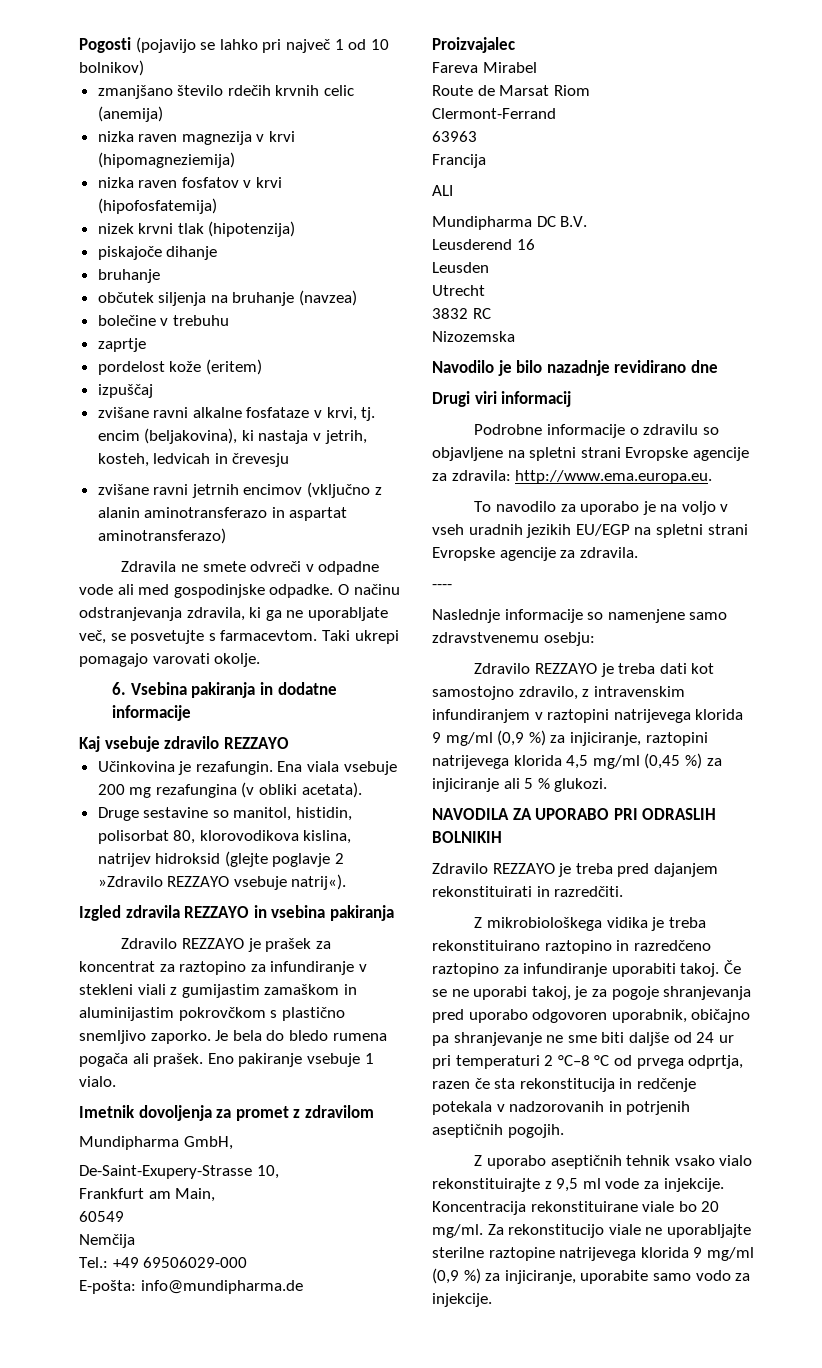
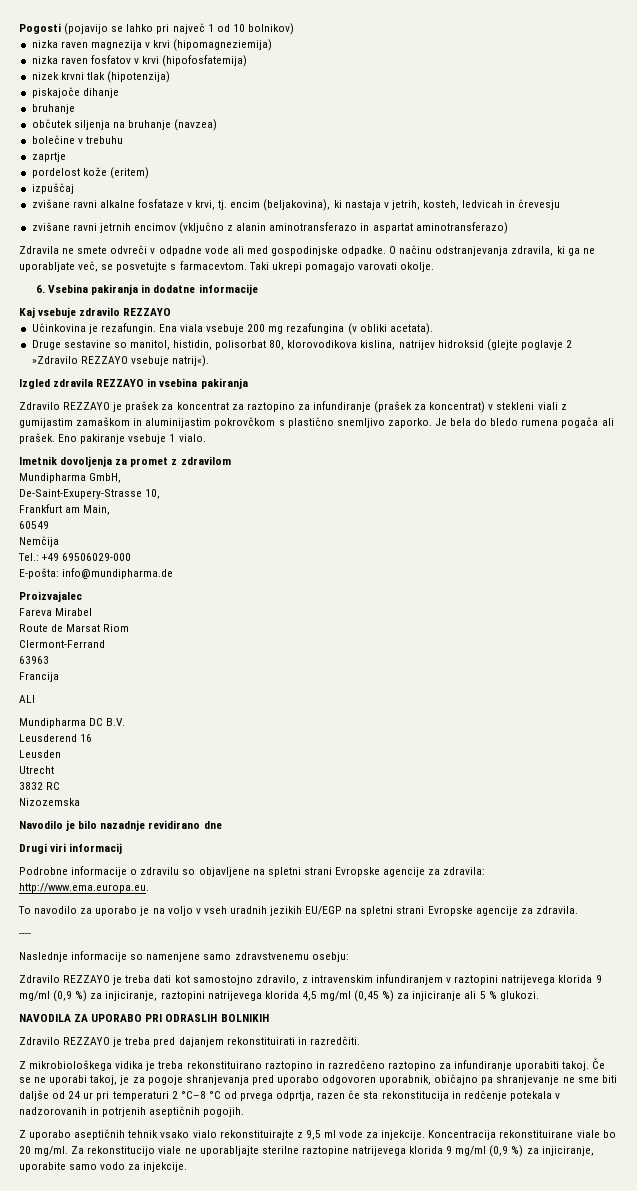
- zmanjšano število rdečih krvnih celic (anemija)
- Zdravilo REZZAYO je prašek za koncentrat za raztopino za infundiranje v stekleni viali z gumijastim zamaškom in aluminijastim pokrovčkom s plastično snemljivo zaporko.
+ Zdravilo REZZAYO je prašek za koncentrat za raztopino za infundiranje (prašek za koncentrat) v stekleni viali z gumijastim zamaškom in aluminijastim pokrovčkom s plastično snemljivo zaporko.

